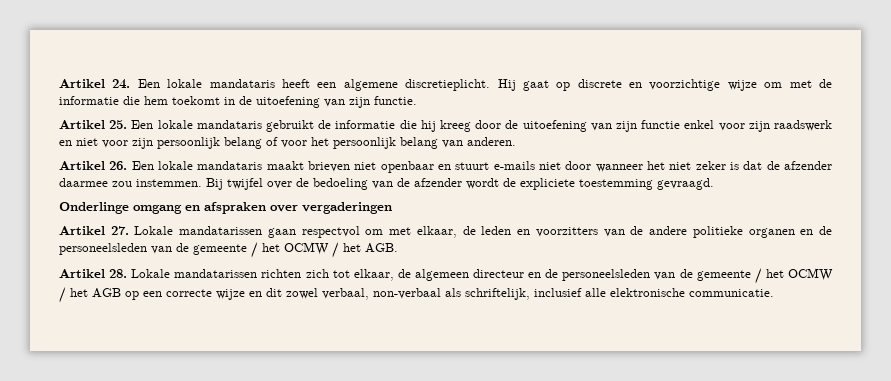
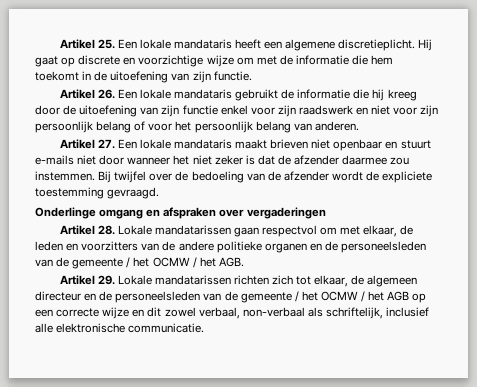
- Artikel 24. Een lokale mandataris heeft een algemene discretieplicht.
+ Artikel 25. Een lokale mandataris heeft een algemene discretieplicht.
- Artikel 25. Een lokale mandataris gebruikt de informatie die hij kreeg door de uitoefening van zijn functie enkel voor zijn raadswerk en niet voor zijn persoonlijk belang of voor het persoonlijk belang van anderen.
+ Artikel 26. Een lokale mandataris gebruikt de informatie die hij kreeg door de uitoefening van zijn functie enkel voor zijn raadswerk en niet voor zijn persoonlijk belang of voor het persoonlijk belang van anderen.
- Artikel 26. Een lokale mandataris maakt brieven niet openbaar en stuurt e-mails niet door wanneer het niet zeker is dat de afzender daarmee zou instemmen.
+ Artikel 27. Een lokale mandataris maakt brieven niet openbaar en stuurt e-mails niet door wanneer het niet zeker is dat de afzender daarmee zou instemmen.
- Artikel 27. Lokale mandatarissen gaan respectvol om met elkaar, de leden en voorzitters van de andere politieke organen en de personeelsleden van de gemeente / het OCMW / het AGB.
+ Artikel 28. Lokale mandatarissen gaan respectvol om met elkaar, de leden en voorzitters van de andere politieke organen en de personeelsleden van de gemeente / het OCMW / het AGB.
- Artikel 28. Lokale mandatarissen richten zich tot elkaar, de algemeen directeur en de personeelsleden van de gemeente / het OCMW / het AGB op een correcte wijze en dit zowel verbaal, non-verbaal als schriftelijk, inclusief alle elektronische communicatie.
+ Artikel 29. Lokale mandatarissen richten zich tot elkaar, de algemeen directeur en de personeelsleden van de gemeente / het OCMW / het AGB op een correcte wijze en dit zowel verbaal, non-verbaal als schriftelijk, inclusief alle elektronische communicatie.

